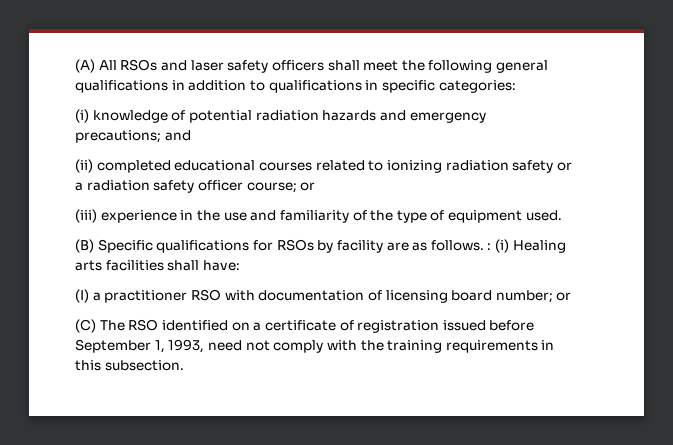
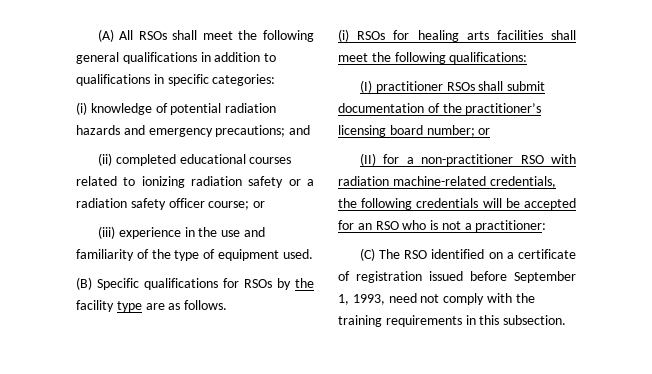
- (A) All RSOs and laser safety officers shall meet the following general qualifications in addition to qualifications in specific categories:
+ (A) All RSOs shall meet the following general qualifications in addition to qualifications in specific categories:
- (B) Specific qualifications for RSOs by facility are as follows. : (i) Healing arts facilities shall have:
- (I) a practitioner RSO with documentation of licensing board number; or
+ (B) Specific qualifications for RSOs by the facility type are as follows.
+ (i) RSOs for healing arts facilities shall meet the following qualifications:
+ (I) practitioner RSOs shall submit documentation of the practitioner’s licensing board number; or
+ (II) for a non-practitioner RSO with radiation machine-related credentials, the following credentials will be accepted for an RSO who is not a practitioner:

